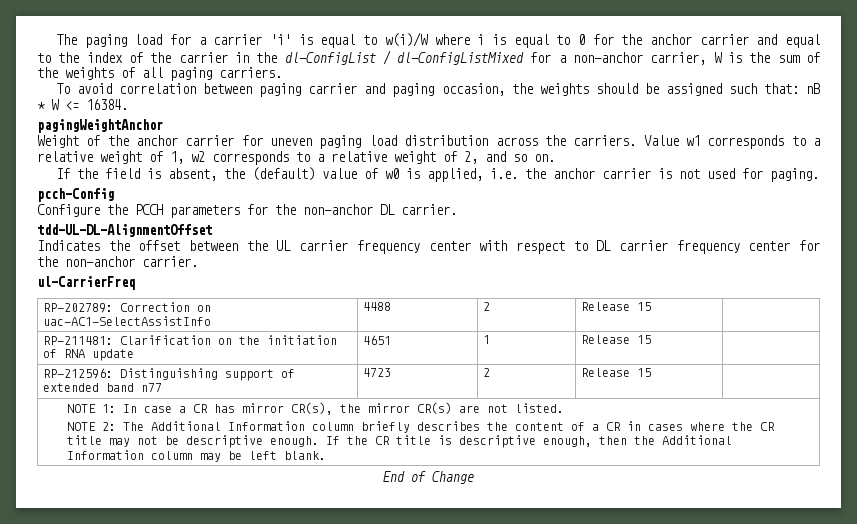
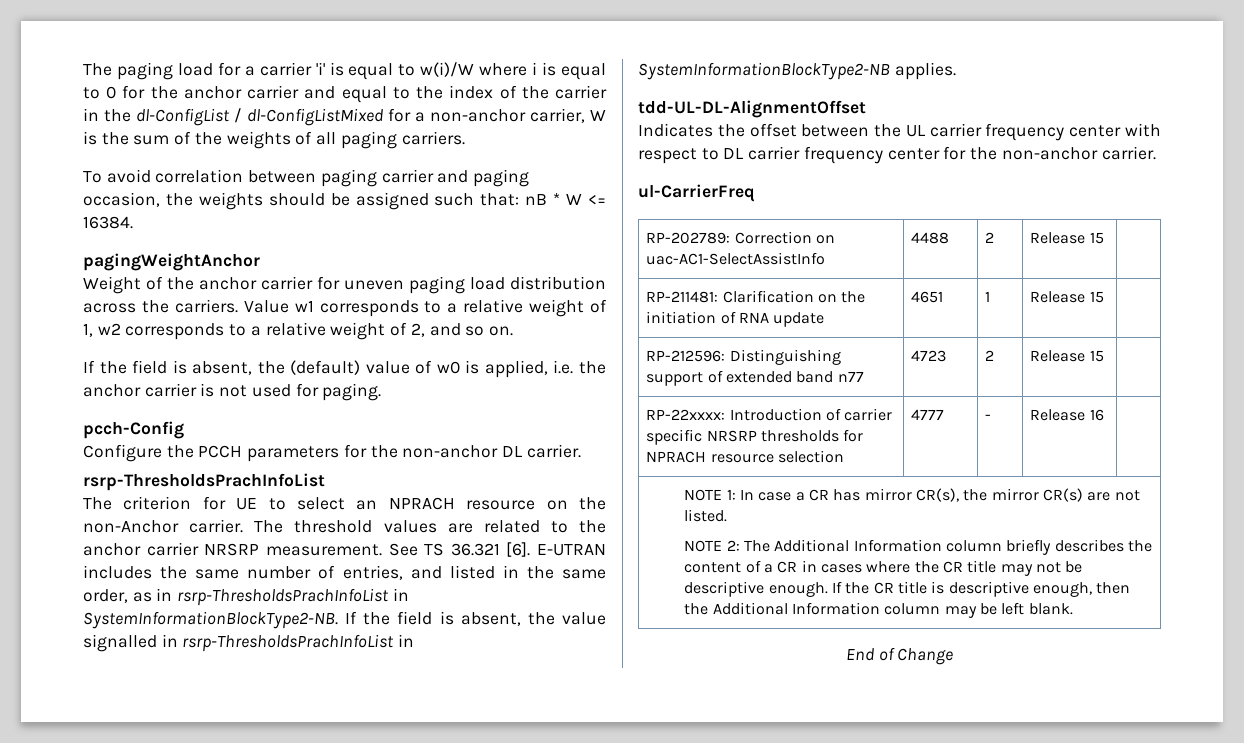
  Configure the PCCH parameters for the non-anchor DL carrier.
+ rsrp-ThresholdsPrachInfoList
+ The criterion for UE to select an NPRACH resource on the non-Anchor carrier. The threshold values are related to the anchor carrier NRSRP measurement. See TS 36.321 [6]. E-UTRAN includes the same number of entries, and listed in the same order, as in rsrp-ThresholdsPrachInfoList in SystemInformationBlockType2-NB. If the field is absent, the value signalled in rsrp-ThresholdsPrachInfoList in SystemInformationBlockType2-NB applies.
+ RP-22xxxx: Introduction of carrier specific NRSRP thresholds for NPRACH resource selection | 4777 | - | Release 16 |

